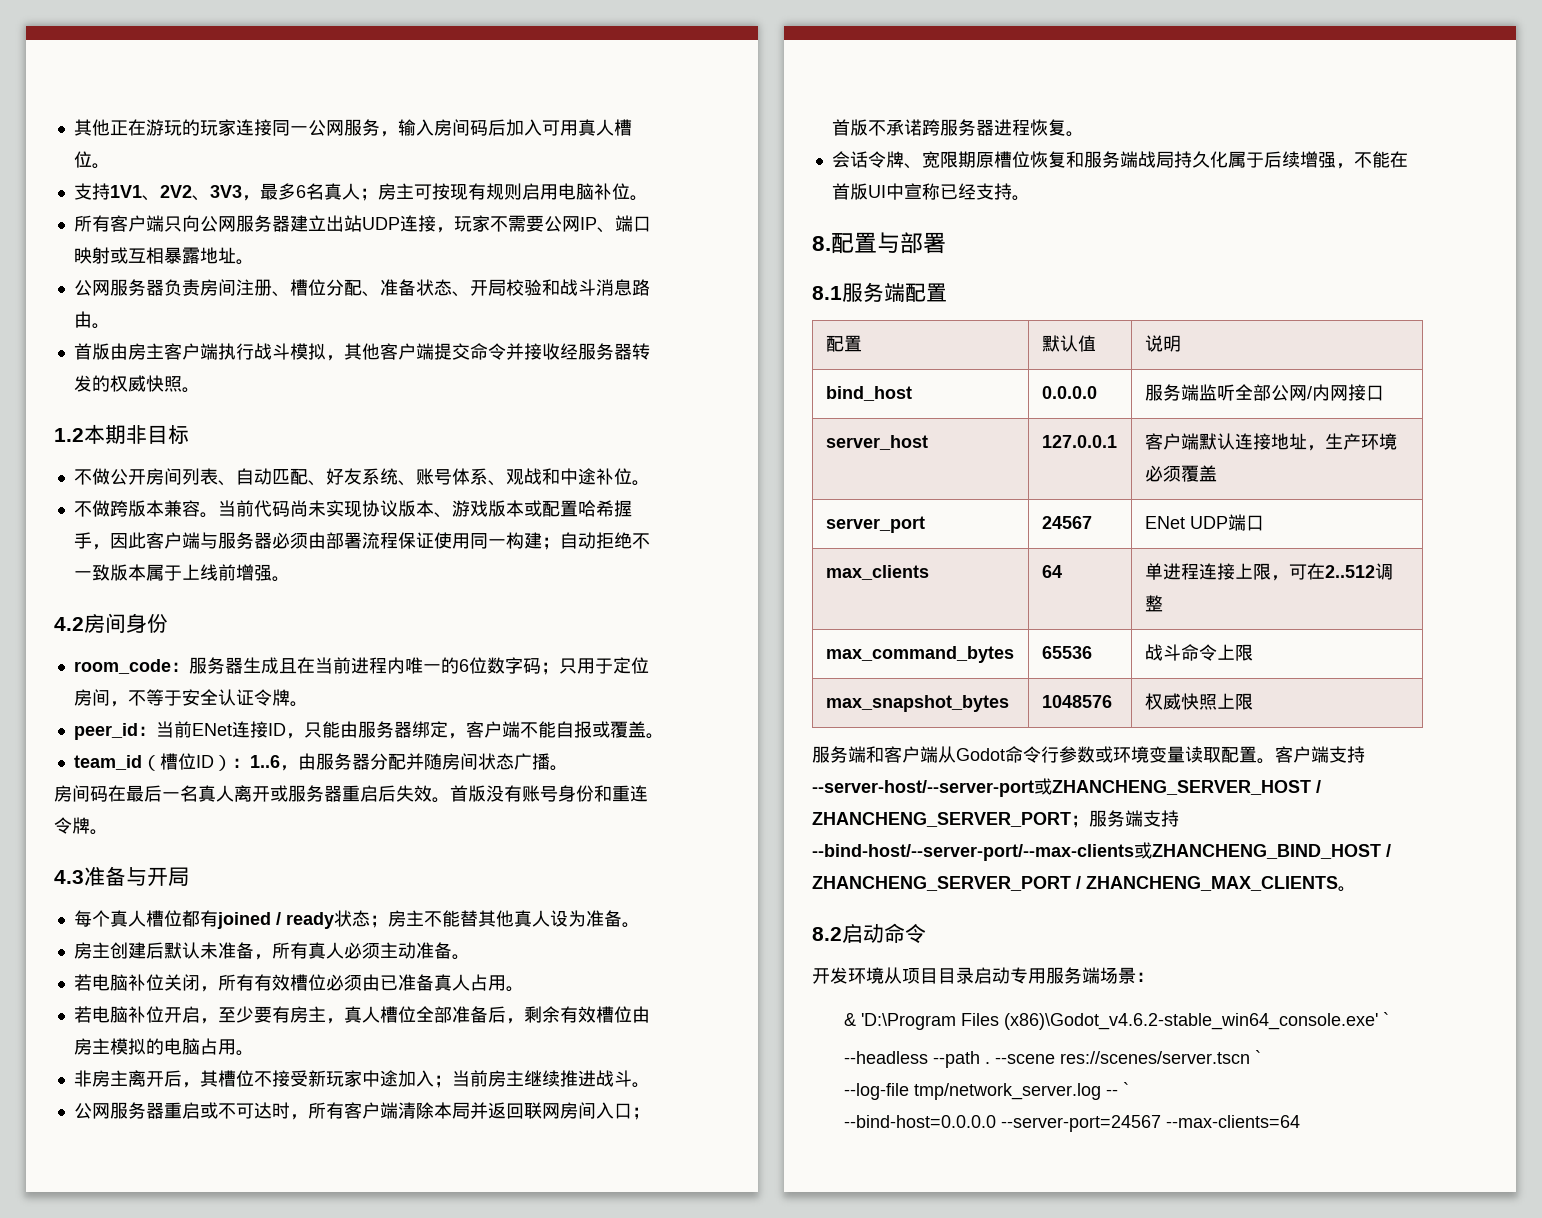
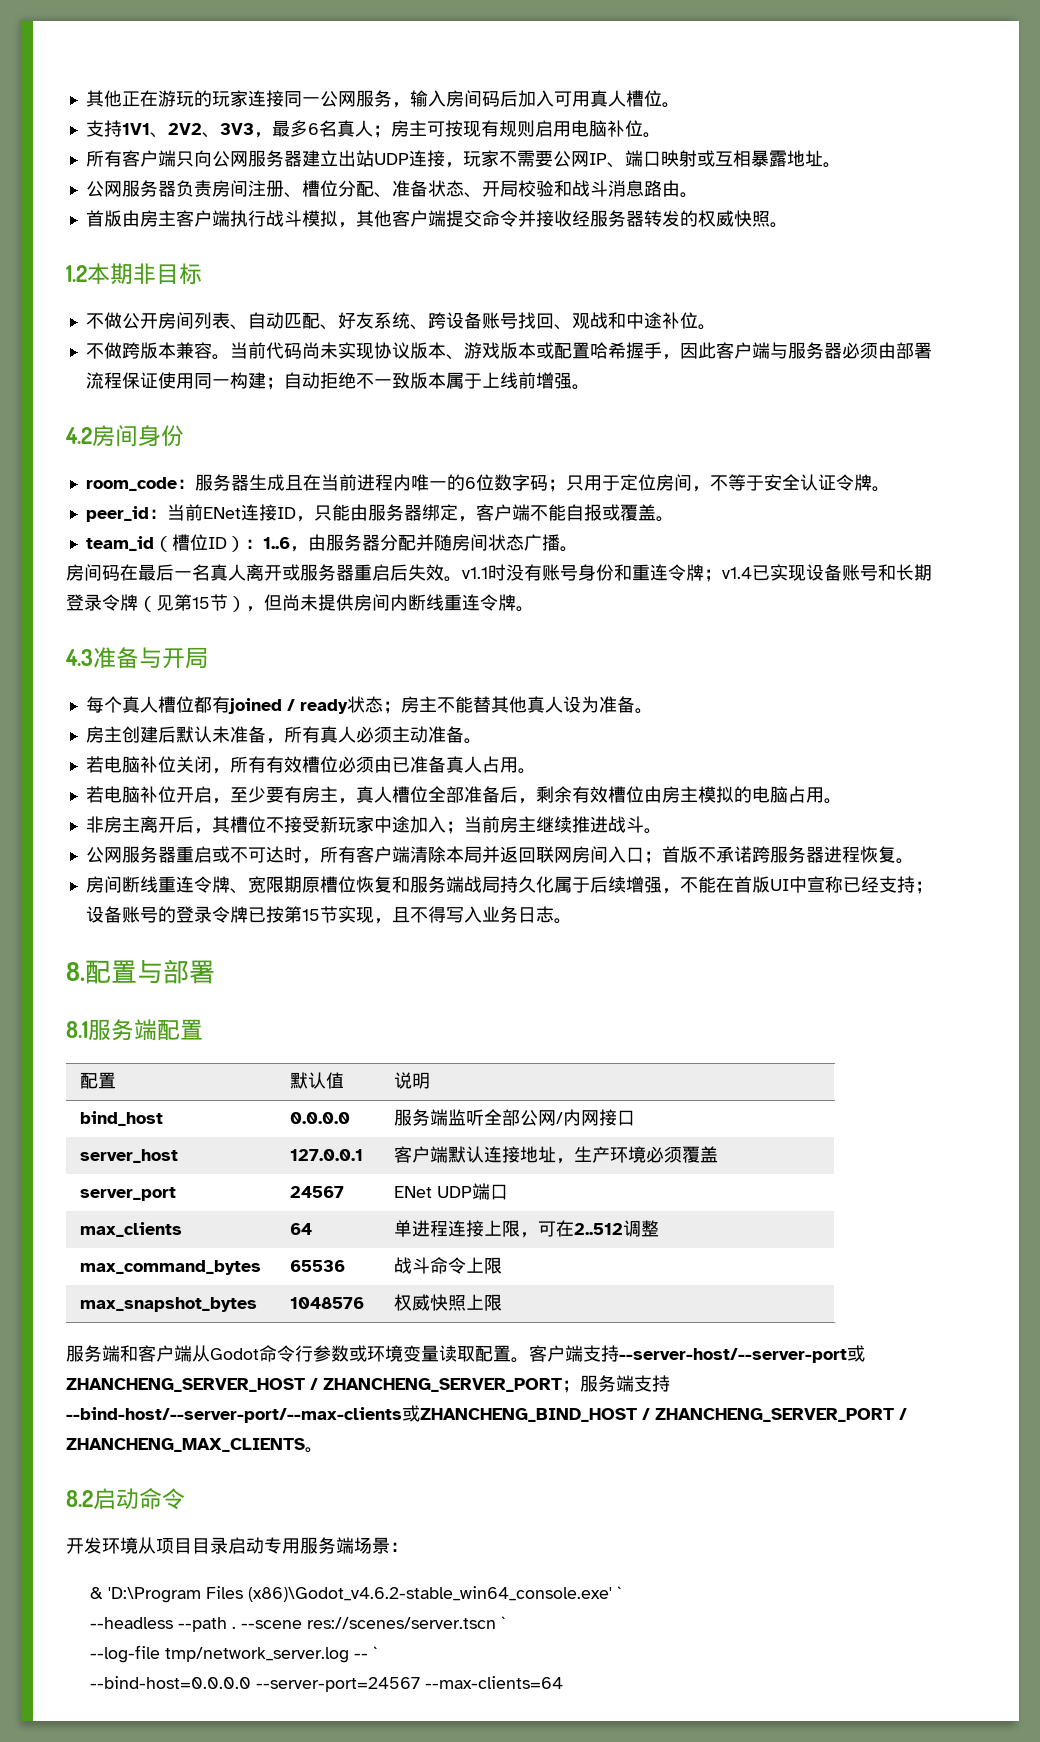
- 不做公开房间列表、自动匹配、好友系统、账号体系、观战和中途补位。
+ 不做公开房间列表、自动匹配、好友系统、跨设备账号找回、观战和中途补位。
- 房间码在最后一名真人离开或服务器重启后失效。首版没有账号身份和重连令牌。
+ 房间码在最后一名真人离开或服务器重启后失效。v1.1时没有账号身份和重连令牌；v1.4已实现设备账号和长期登录令牌（见第15节），但尚未提供房间内断线重连令牌。
- 会话令牌、宽限期原槽位恢复和服务端战局持久化属于后续增强，不能在首版UI中宣称已经支持。
+ 房间断线重连令牌、宽限期原槽位恢复和服务端战局持久化属于后续增强，不能在首版UI中宣称已经支持；设备账号的登录令牌已按第15节实现，且不得写入业务日志。

